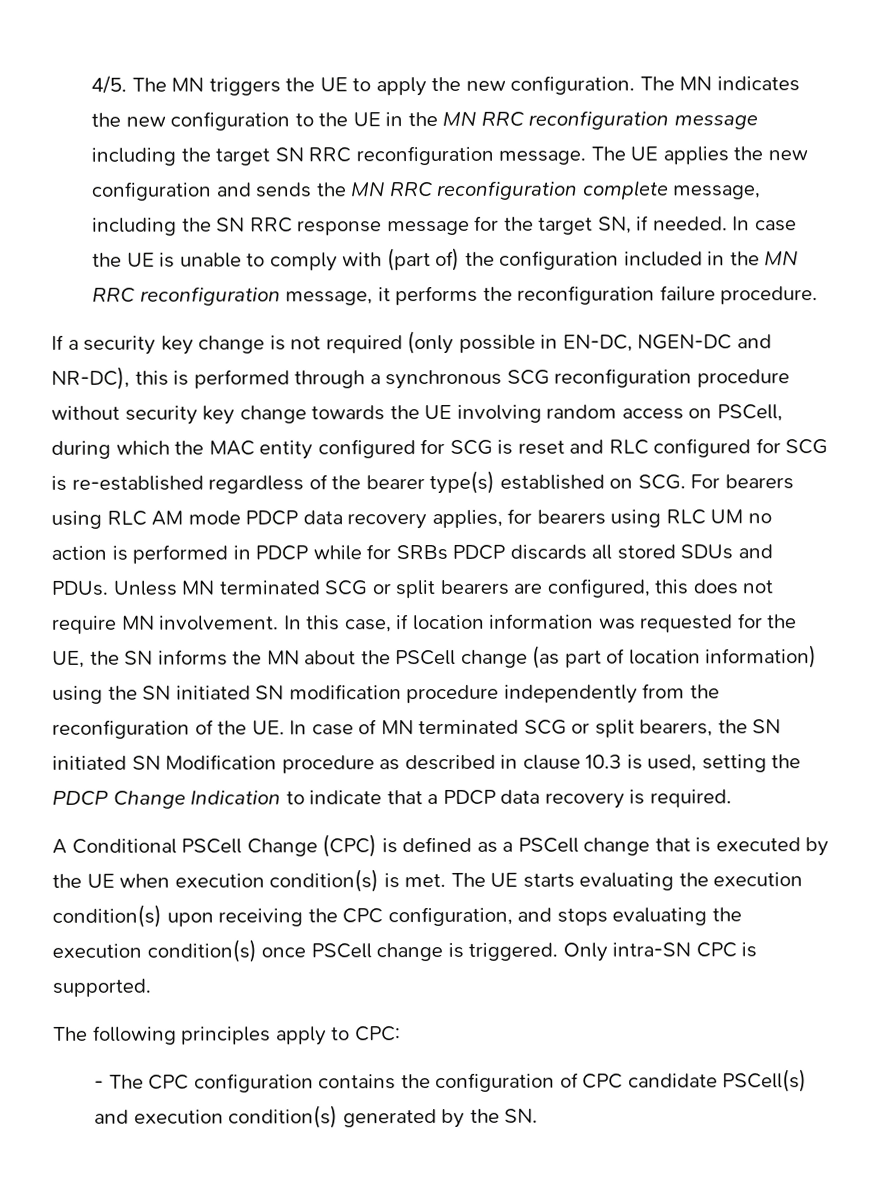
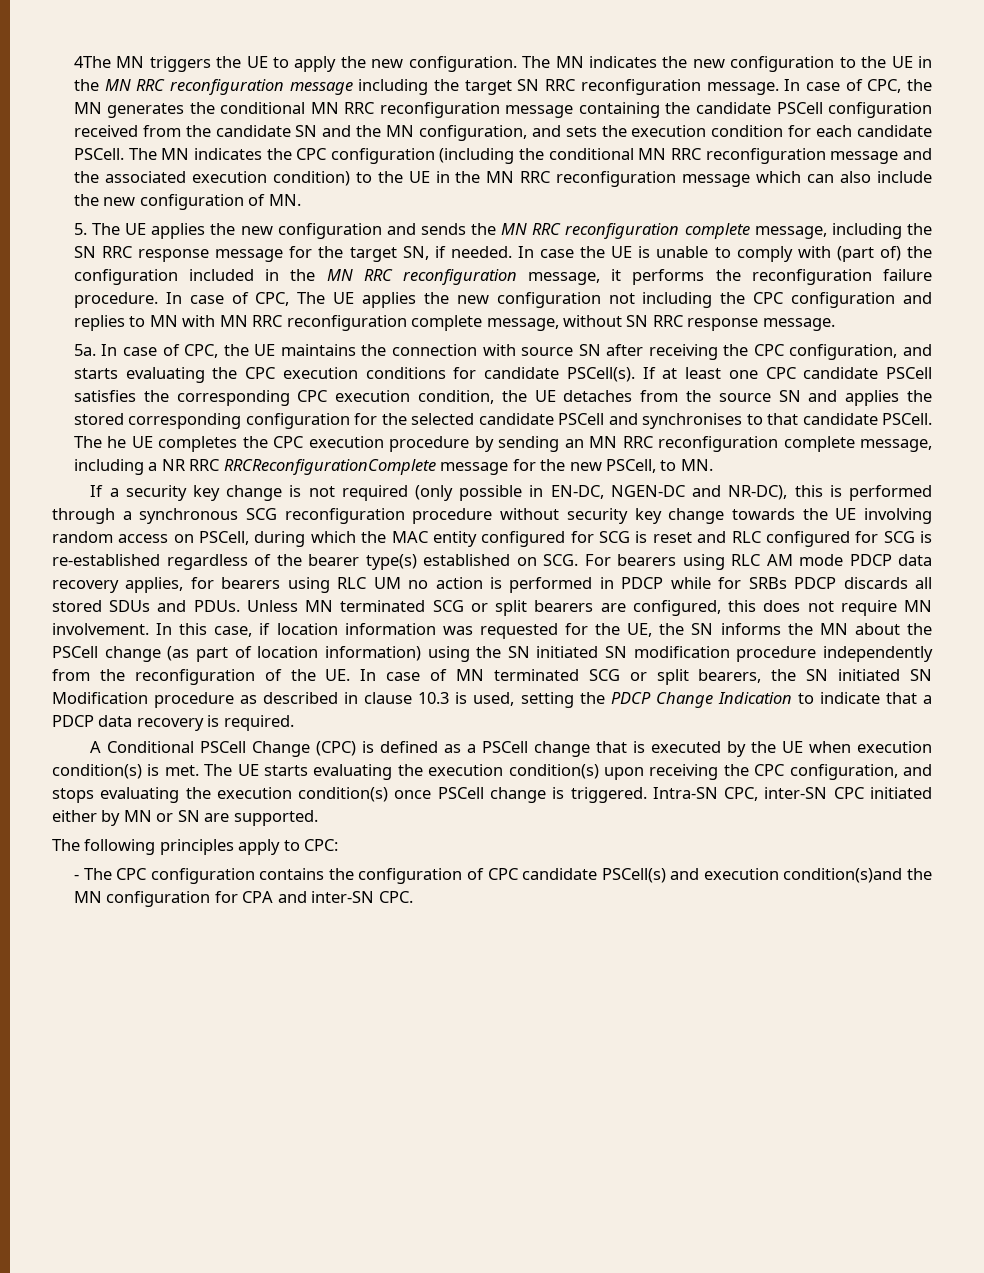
- 4/5. The MN triggers the UE to apply the new configuration.
+ 4The MN triggers the UE to apply the new configuration.
- The UE applies the new configuration and sends the MN RRC reconfiguration complete message, including the SN RRC response message for the target SN, if needed.
+ In case of CPC, the MN generates the conditional MN RRC reconfiguration message containing the candidate PSCell configuration received from the candidate SN and the MN configuration, and sets the execution condition for each candidate PSCell. The MN indicates the CPC configuration (including the conditional MN RRC reconfiguration message and the associated execution condition) to the UE in the MN RRC reconfiguration message which can also include the new configuration of MN.
+ 5. The UE applies the new configuration and sends the MN RRC reconfiguration complete message, including the SN RRC response message for the target SN, if needed.
+ In case of CPC, The UE applies the new configuration not including the CPC configuration and replies to MN with MN RRC reconfiguration complete message, without SN RRC response message.
+ 5a. In case of CPC, the UE maintains the connection with source SN after receiving the CPC configuration, and starts evaluating the CPC execution conditions for candidate PSCell(s). If at least one CPC candidate PSCell satisfies the corresponding CPC execution condition, the UE detaches from the source SN and applies the stored corresponding configuration for the selected candidate PSCell and synchronises to that candidate PSCell. The he UE completes the CPC execution procedure by sending an MN RRC reconfiguration complete message, including a NR RRC RRCReconfigurationComplete message for the new PSCell, to MN.
- Only intra-SN CPC is supported.
+ Intra-SN CPC, inter-SN CPC initiated either by MN or SN are supported.
- - The CPC configuration contains the configuration of CPC candidate PSCell(s) and execution condition(s) generated by the SN.
+ - The CPC configuration contains the configuration of CPC candidate PSCell(s) and execution condition(s)and the MN configuration for CPA and inter-SN CPC.

